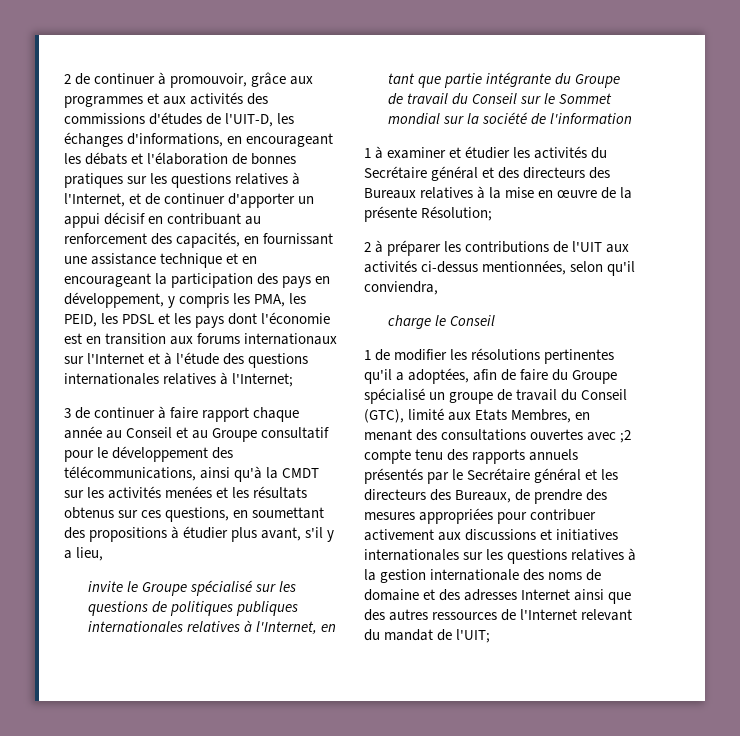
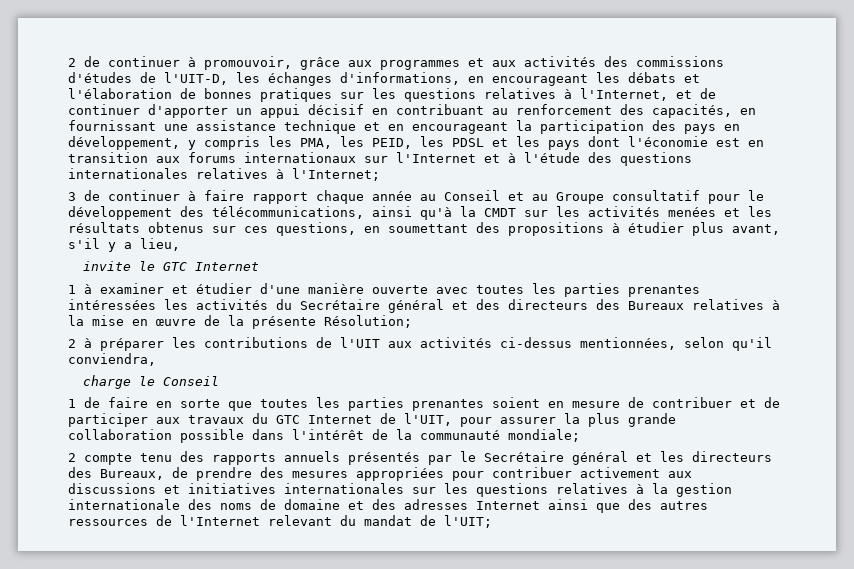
- invite le Groupe spécialisé sur les questions de politiques publiques internationales relatives à l'Internet, en tant que partie intégrante du Groupe de travail du Conseil sur le Sommet mondial sur la société de l'information
+ invite le GTC Internet
- 1 à examiner et étudier les activités du Secrétaire général et des directeurs des Bureaux relatives à la mise en œuvre de la présente Résolution;
+ 1 à examiner et étudier d'une manière ouverte avec toutes les parties prenantes intéressées les activités du Secrétaire général et des directeurs des Bureaux relatives à la mise en œuvre de la présente Résolution;
- 1 de modifier les résolutions pertinentes qu'il a adoptées, afin de faire du Groupe spécialisé un groupe de travail du Conseil (GTC), limité aux Etats Membres, en menant des consultations ouvertes avec ;2 compte tenu des rapports annuels présentés par le Secrétaire général et les directeurs des Bureaux, de prendre des mesures appropriées pour contribuer activement aux discussions et initiatives internationales sur les questions relatives à la gestion internationale des noms de domaine et des adresses Internet ainsi que des autres ressources de l'Internet relevant du mandat de l'UIT;
+ 1 de faire en sorte que toutes les parties prenantes soient en mesure de contribuer et de participer aux travaux du GTC Internet de l'UIT, pour assurer la plus grande collaboration possible dans l'intérêt de la communauté mondiale;
+ 2 compte tenu des rapports annuels présentés par le Secrétaire général et les directeurs des Bureaux, de prendre des mesures appropriées pour contribuer activement aux discussions et initiatives internationales sur les questions relatives à la gestion internationale des noms de domaine et des adresses Internet ainsi que des autres ressources de l'Internet relevant du mandat de l'UIT;

